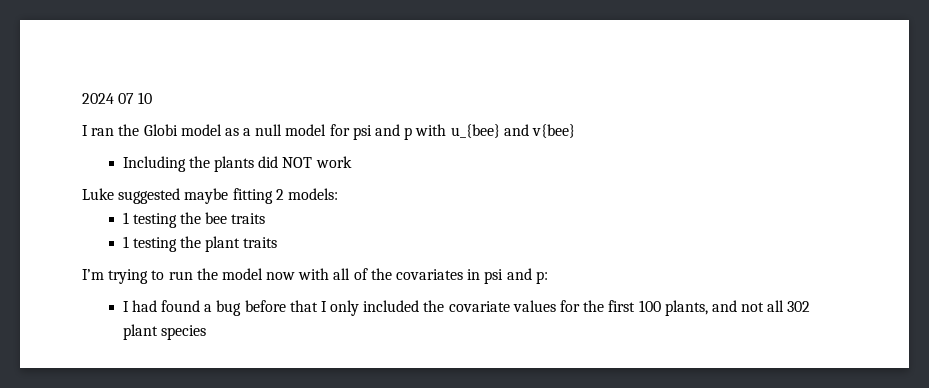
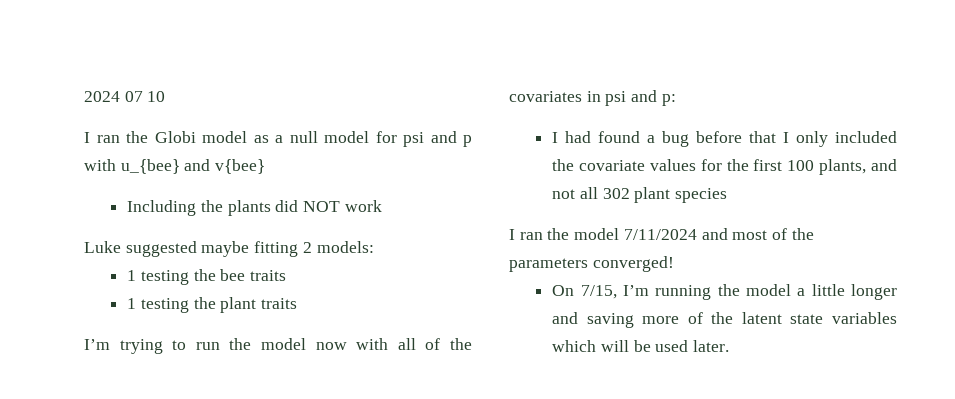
+ I ran the model 7/11/2024 and most of the parameters converged!
+ On 7/15, I’m running the model a little longer and saving more of the latent state variables which will be used later.

